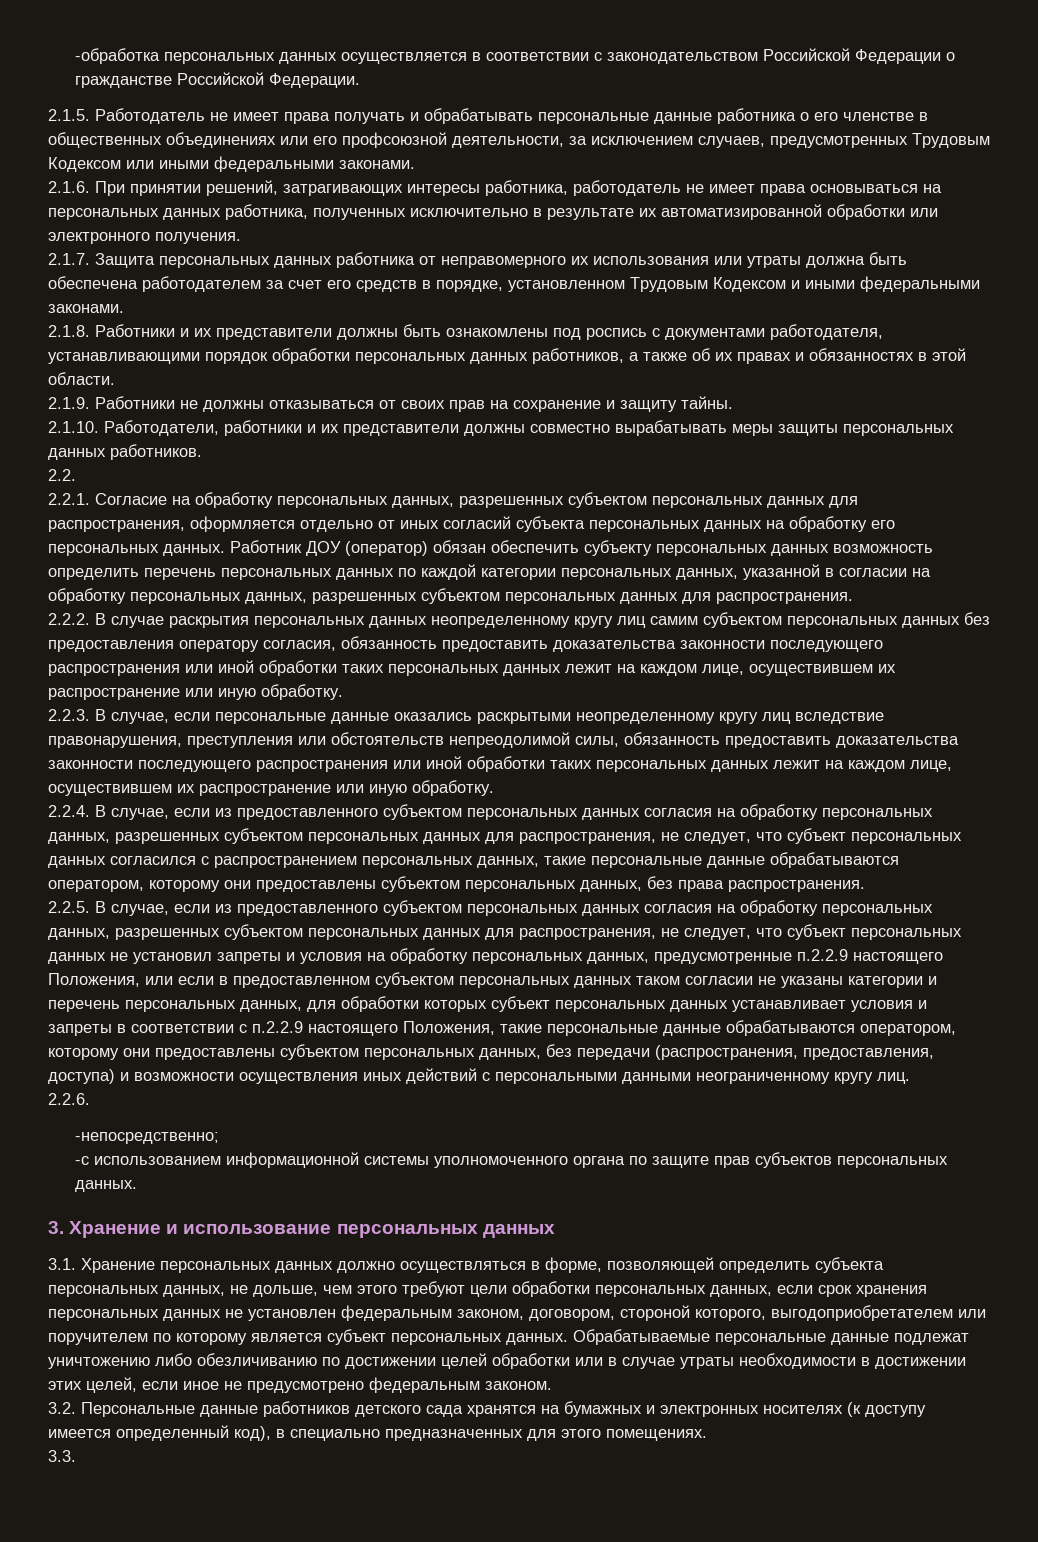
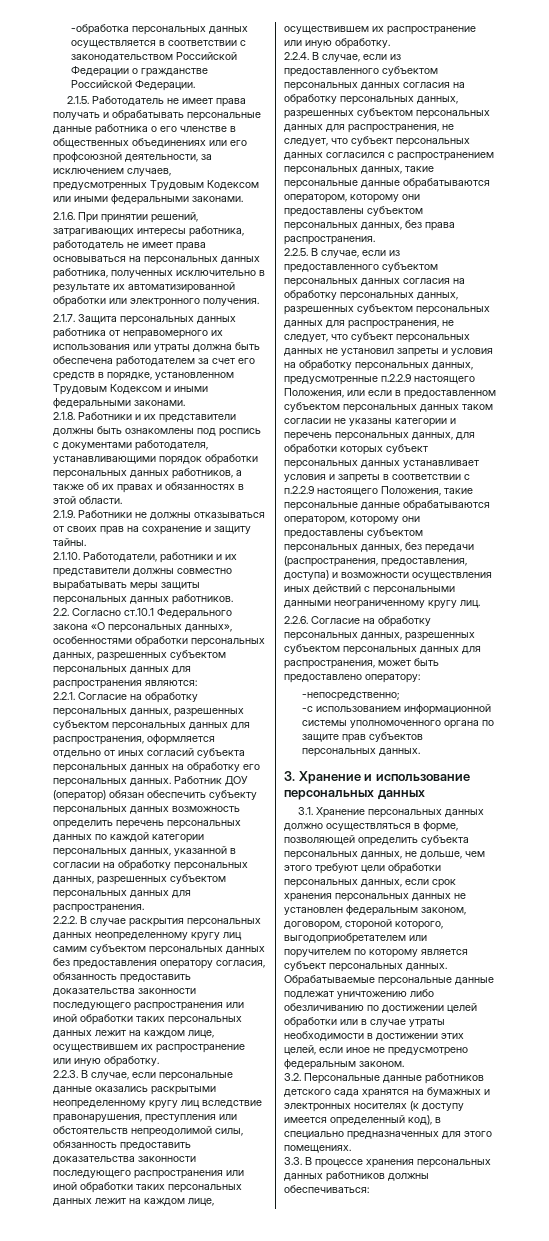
- 2.2.
+ 2.2. Согласно ст.10.1 Федерального закона «О персональных данных», особенностями обработки персональных данных, разрешенных субъектом персональных данных для распространения являются:
- 2.2.6.
+ 2.2.6. Согласие на обработку персональных данных, разрешенных субъектом персональных данных для распространения, может быть предоставлено оператору:
- 3.3.
+ 3.3. В процессе хранения персональных данных работников должны обеспечиваться:

